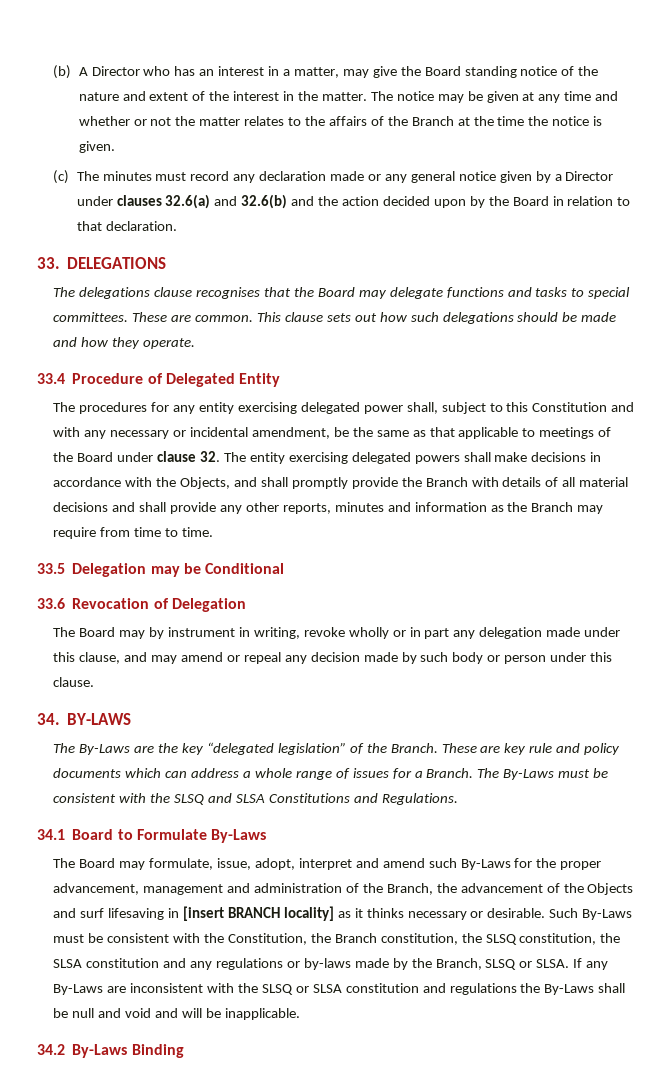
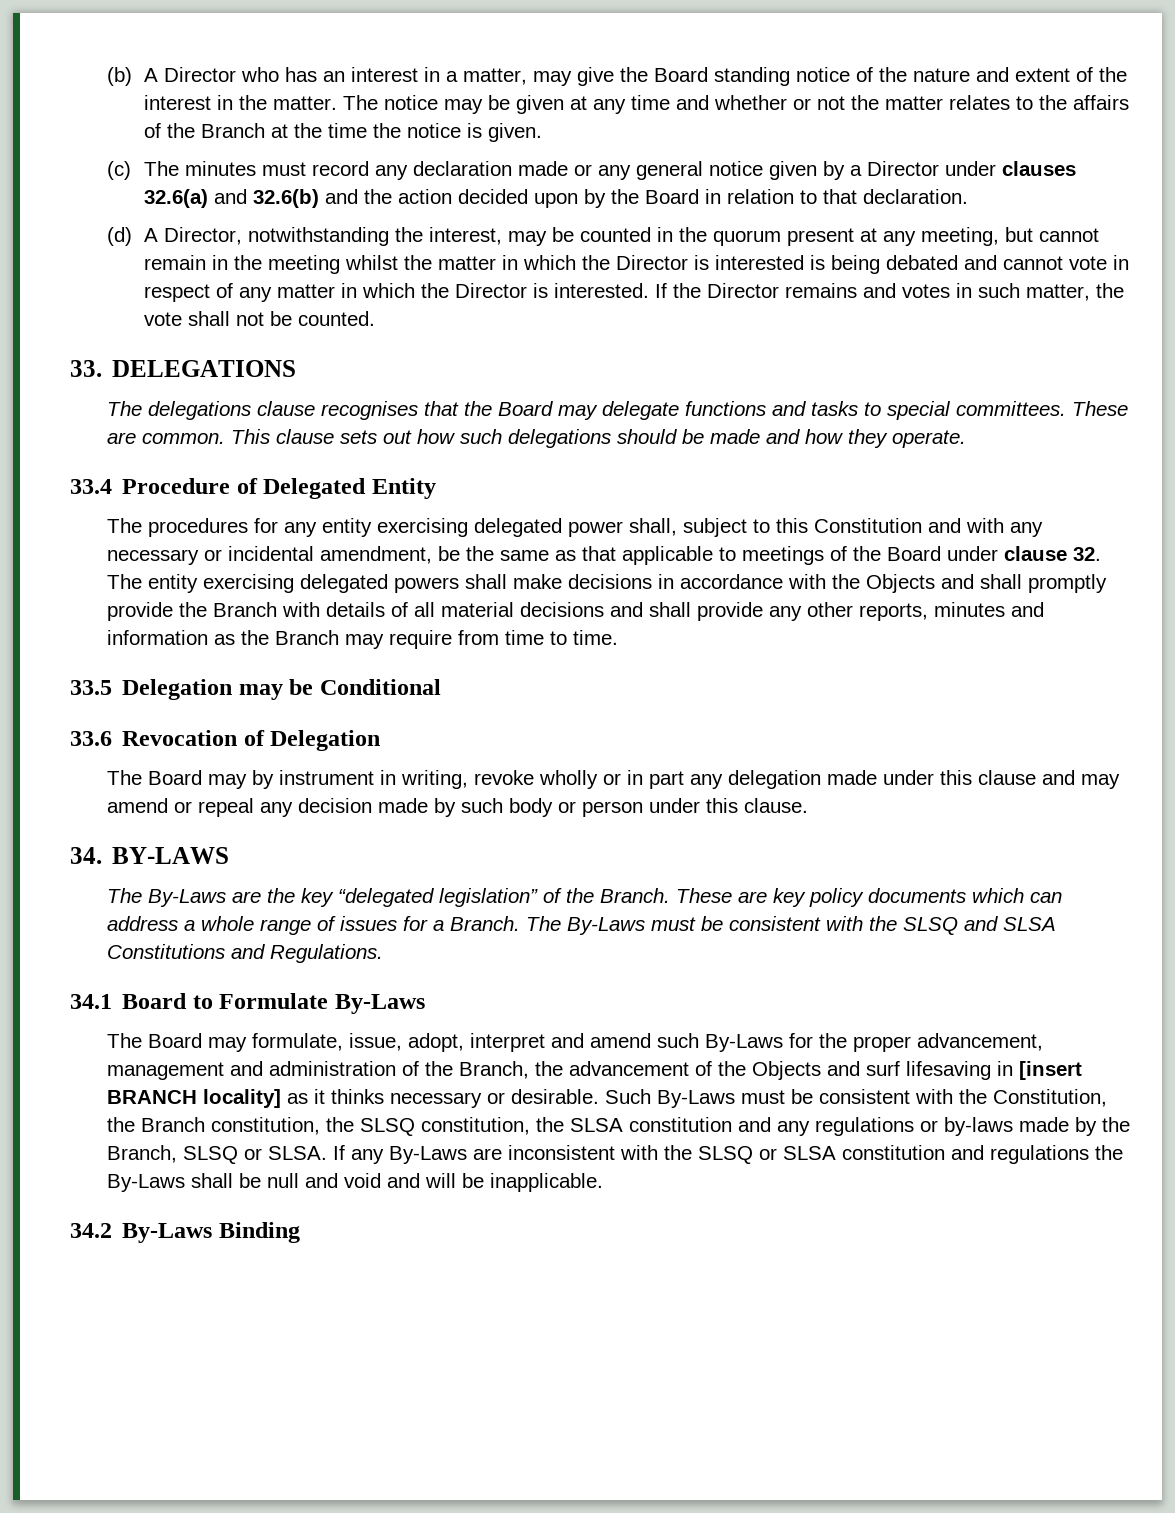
+ (d) A Director, notwithstanding the interest, may be counted in the quorum present at any meeting, but cannot remain in the meeting whilst the matter in which the Director is interested is being debated and cannot vote in respect of any matter in which the Director is interested. If the Director remains and votes in such matter, the vote shall not be counted.
- The procedures for any entity exercising delegated power shall, subject to this Constitution and with any necessary or incidental amendment, be the same as that applicable to meetings of the Board under clause 32. The entity exercising delegated powers shall make decisions in accordance with the Objects, and shall promptly provide the Branch with details of all material decisions and shall provide any other reports, minutes and information as the Branch may require from time to time.
+ The procedures for any entity exercising delegated power shall, subject to this Constitution and with any necessary or incidental amendment, be the same as that applicable to meetings of the Board under clause 32. The entity exercising delegated powers shall make decisions in accordance with the Objects and shall promptly provide the Branch with details of all material decisions and shall provide any other reports, minutes and information as the Branch may require from time to time.
- The Board may by instrument in writing, revoke wholly or in part any delegation made under this clause, and may amend or repeal any decision made by such body or person under this clause.
+ The Board may by instrument in writing, revoke wholly or in part any delegation made under this clause and may amend or repeal any decision made by such body or person under this clause.
- These are key rule and policy documents which can address a whole range of issues for a Branch.
+ These are key policy documents which can address a whole range of issues for a Branch.

